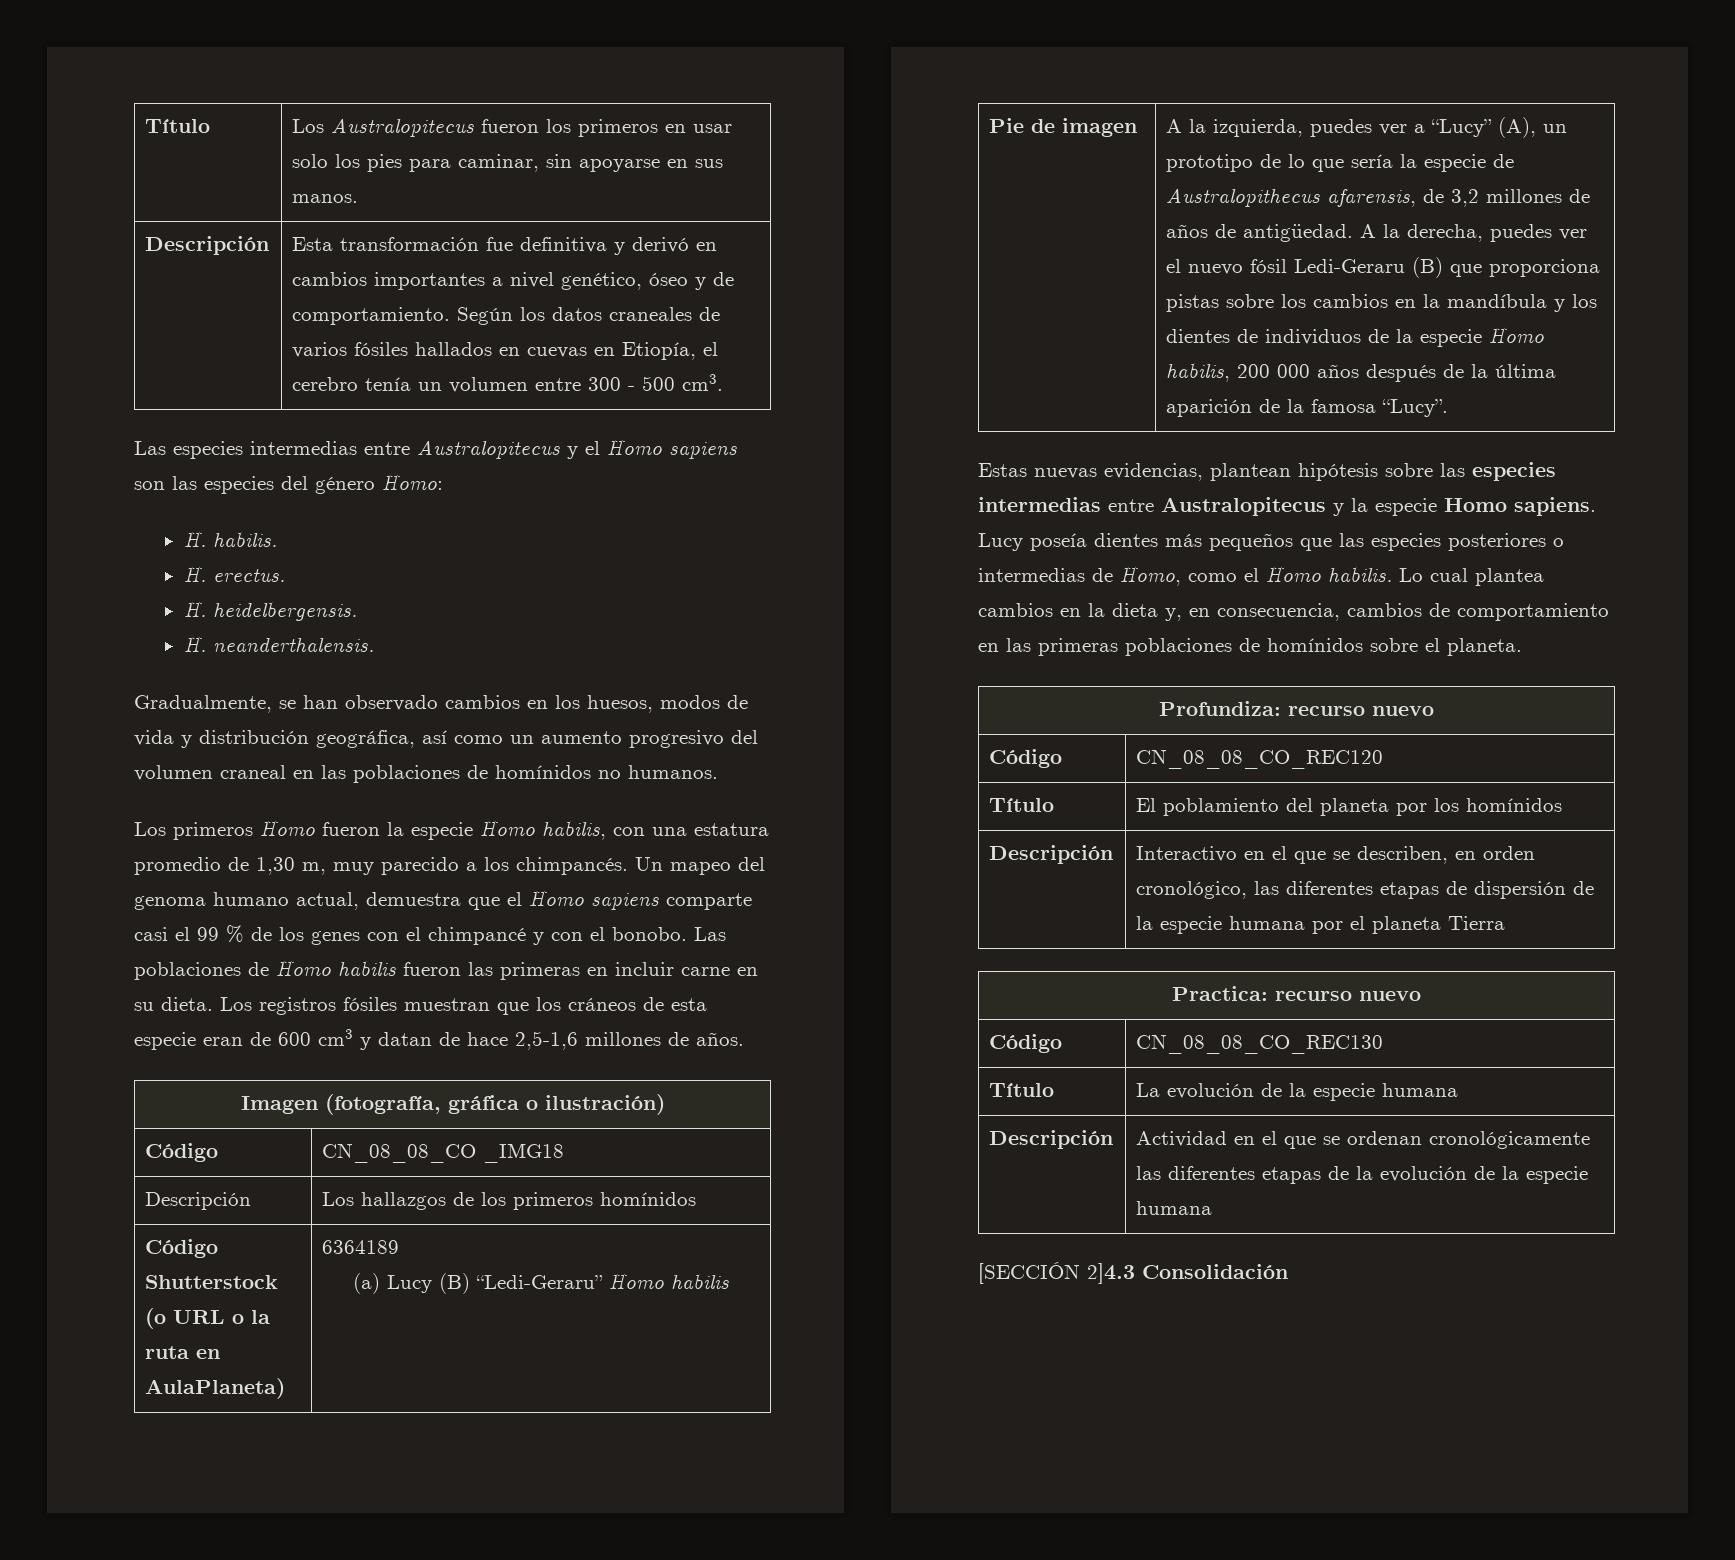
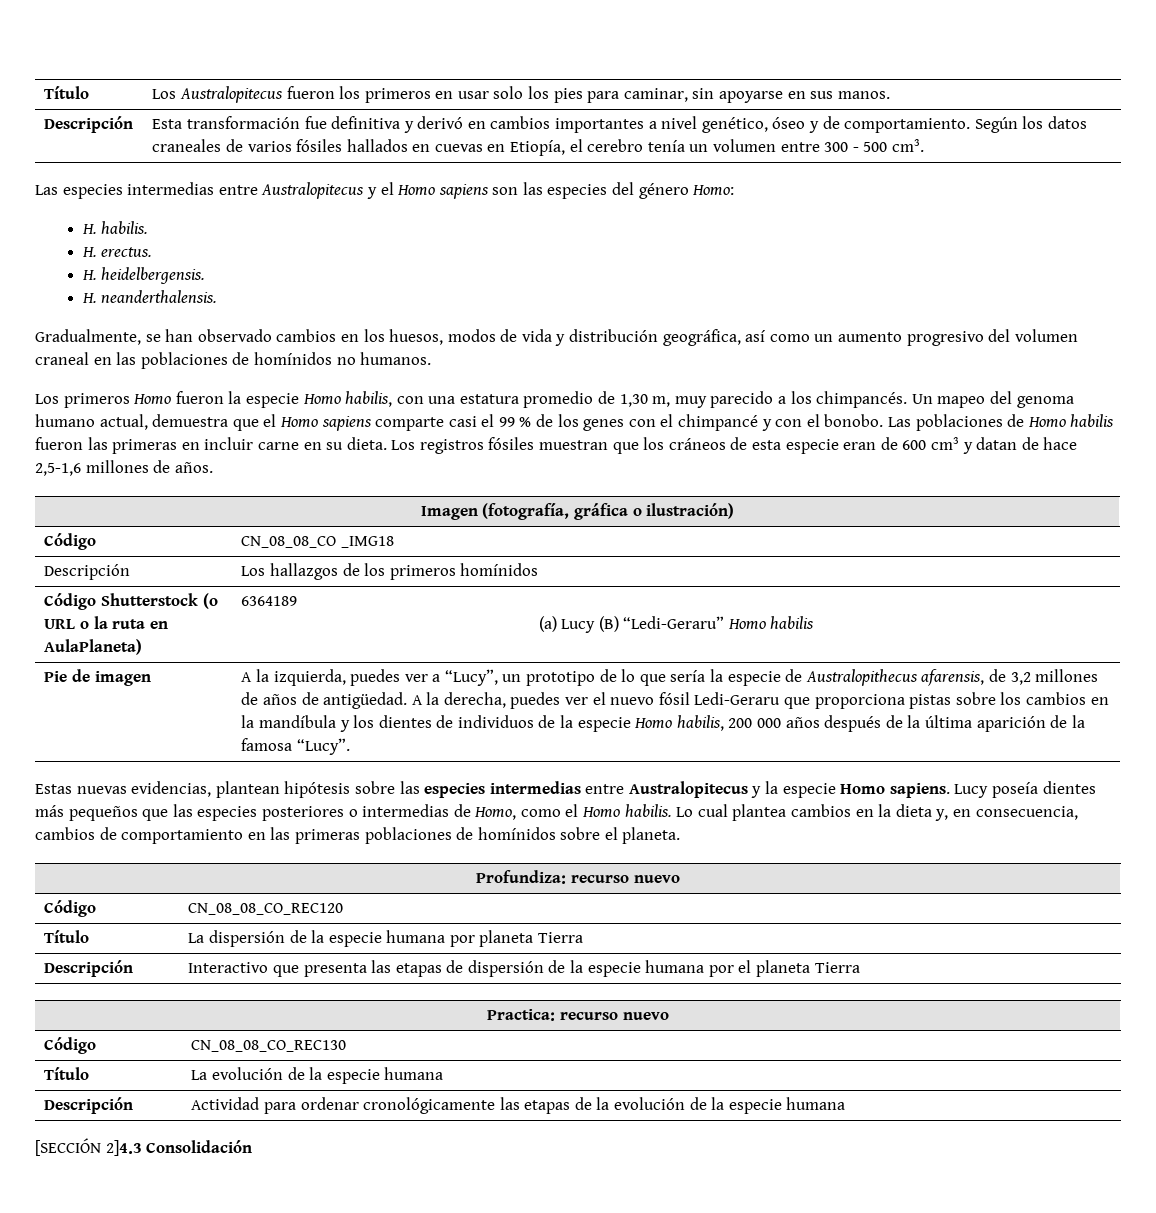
- A la izquierda, puedes ver a “Lucy” (A), un prototipo de lo que sería la especie de Australopithecus afarensis, de 3,2 millones de años de antigüedad.
+ A la izquierda, puedes ver a “Lucy”, un prototipo de lo que sería la especie de Australopithecus afarensis, de 3,2 millones de años de antigüedad.
- A la derecha, puedes ver el nuevo fósil Ledi-Geraru (B) que proporciona pistas sobre los cambios en la mandíbula y los dientes de individuos de la especie Homo habilis, 200 000 años después de la última aparición de la famosa “Lucy”.
+ A la derecha, puedes ver el nuevo fósil Ledi-Geraru que proporciona pistas sobre los cambios en la mandíbula y los dientes de individuos de la especie Homo habilis, 200 000 años después de la última aparición de la famosa “Lucy”.
- Título | El poblamiento del planeta por los homínidos
- Descripción | Interactivo en el que se describen, en orden cronológico, las diferentes etapas de dispersión de la especie humana por el planeta Tierra
+ Título | La dispersión de la especie humana por planeta Tierra
+ Descripción | Interactivo que presenta las etapas de dispersión de la especie humana por el planeta Tierra
- Descripción | Actividad en el que se ordenan cronológicamente las diferentes etapas de la evolución de la especie humana
+ Descripción | Actividad para ordenar cronológicamente las etapas de la evolución de la especie humana

